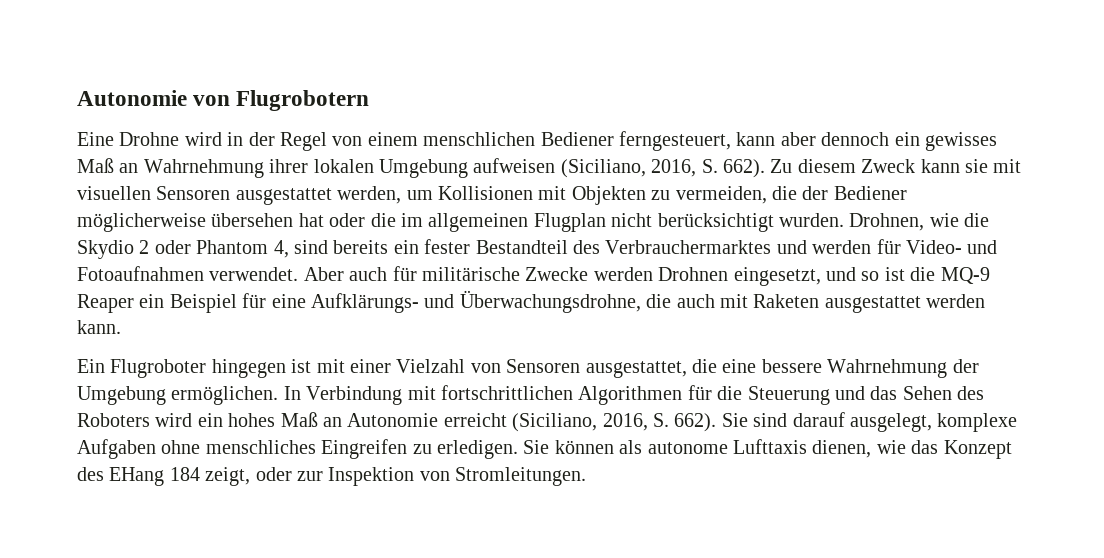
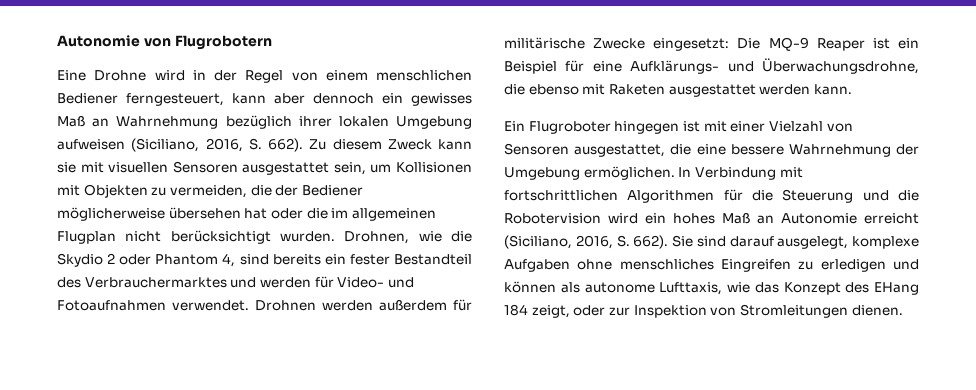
- Eine Drohne wird in der Regel von einem menschlichen Bediener ferngesteuert, kann aber dennoch ein gewisses Maß an Wahrnehmung ihrer lokalen Umgebung aufweisen (Siciliano, 2016, S. 662).
+ Eine Drohne wird in der Regel von einem menschlichen Bediener ferngesteuert, kann aber dennoch ein gewisses Maß an Wahrnehmung bezüglich ihrer lokalen Umgebung aufweisen (Siciliano, 2016, S. 662).
- Zu diesem Zweck kann sie mit visuellen Sensoren ausgestattet werden, um Kollisionen mit Objekten zu vermeiden, die der Bediener möglicherweise übersehen hat oder die im allgemeinen Flugplan nicht berücksichtigt wurden.
+ Zu diesem Zweck kann sie mit visuellen Sensoren ausgestattet sein, um Kollisionen mit Objekten zu vermeiden, die der Bediener möglicherweise übersehen hat oder die im allgemeinen Flugplan nicht berücksichtigt wurden.
- Aber auch für militärische Zwecke werden Drohnen eingesetzt, und so ist die MQ-9 Reaper ein Beispiel für eine Aufklärungs- und Überwachungsdrohne, die auch mit Raketen ausgestattet werden kann.
+ Drohnen werden außerdem für militärische Zwecke eingesetzt: Die MQ-9 Reaper ist ein Beispiel für eine Aufklärungs- und Überwachungsdrohne, die ebenso mit Raketen ausgestattet werden kann.
- In Verbindung mit fortschrittlichen Algorithmen für die Steuerung und das Sehen des Roboters wird ein hohes Maß an Autonomie erreicht (Siciliano, 2016, S. 662).
+ In Verbindung mit fortschrittlichen Algorithmen für die Steuerung und die Robotervision wird ein hohes Maß an Autonomie erreicht (Siciliano, 2016, S. 662).
- Sie sind darauf ausgelegt, komplexe Aufgaben ohne menschliches Eingreifen zu erledigen. Sie können als autonome Lufttaxis dienen, wie das Konzept des EHang 184 zeigt, oder zur Inspektion von Stromleitungen.
+ Sie sind darauf ausgelegt, komplexe Aufgaben ohne menschliches Eingreifen zu erledigen und können als autonome Lufttaxis, wie das Konzept des EHang 184 zeigt, oder zur Inspektion von Stromleitungen dienen.

